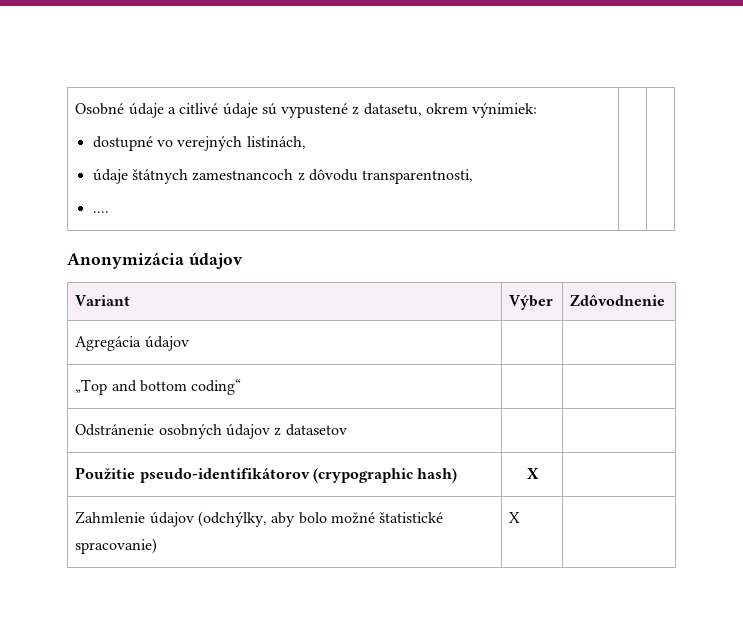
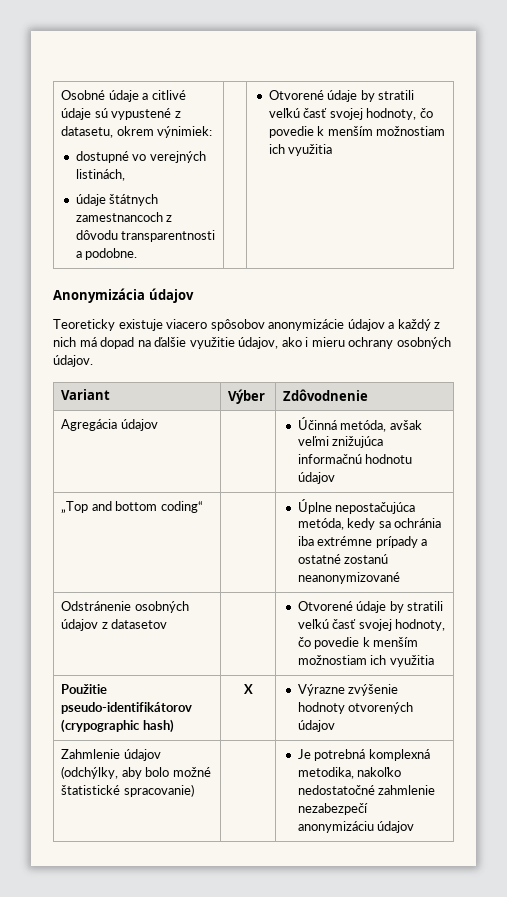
  Osobné údaje a citlivé údaje sú vypustené z datasetu, okrem výnimiek:
  dostupné vo verejných listinách,
- údaje štátnych zamestnancoch z dôvodu transparentnosti,
- .... | |
+ údaje štátnych zamestnancoch z dôvodu transparentnosti a podobne. | | Otvorené údaje by stratili veľkú časť svojej hodnoty, čo povedie k menším možnostiam ich využitia
  Anonymizácia údajov
+ Teoreticky existuje viacero spôsobov anonymizácie údajov a každý z nich má dopad na ďalšie využitie údajov, ako i mieru ochrany osobných údajov.
- Agregácia údajov | |
- „Top and bottom coding“ | |
+ Agregácia údajov | | Účinná metóda, avšak veľmi znižujúca informačnú hodnotu údajov
+ „Top and bottom coding“ | | Úplne nepostačujúca metóda, kedy sa ochránia iba extrémne prípady a ostatné zostanú neanonymizované
- Odstránenie osobných údajov z datasetov | |
+ Odstránenie osobných údajov z datasetov | | Otvorené údaje by stratili veľkú časť svojej hodnoty, čo povedie k menším možnostiam ich využitia
- Použitie pseudo-identifikátorov (crypographic hash) | X |
+ Použitie pseudo-identifikátorov (crypographic hash) | X | Výrazne zvýšenie hodnoty otvorených údajov
- Zahmlenie údajov (odchýlky, aby bolo možné štatistické spracovanie) | X |
+ Zahmlenie údajov (odchýlky, aby bolo možné štatistické spracovanie) | | Je potrebná komplexná metodika, nakoľko nedostatočné zahmlenie nezabezpečí anonymizáciu údajov

